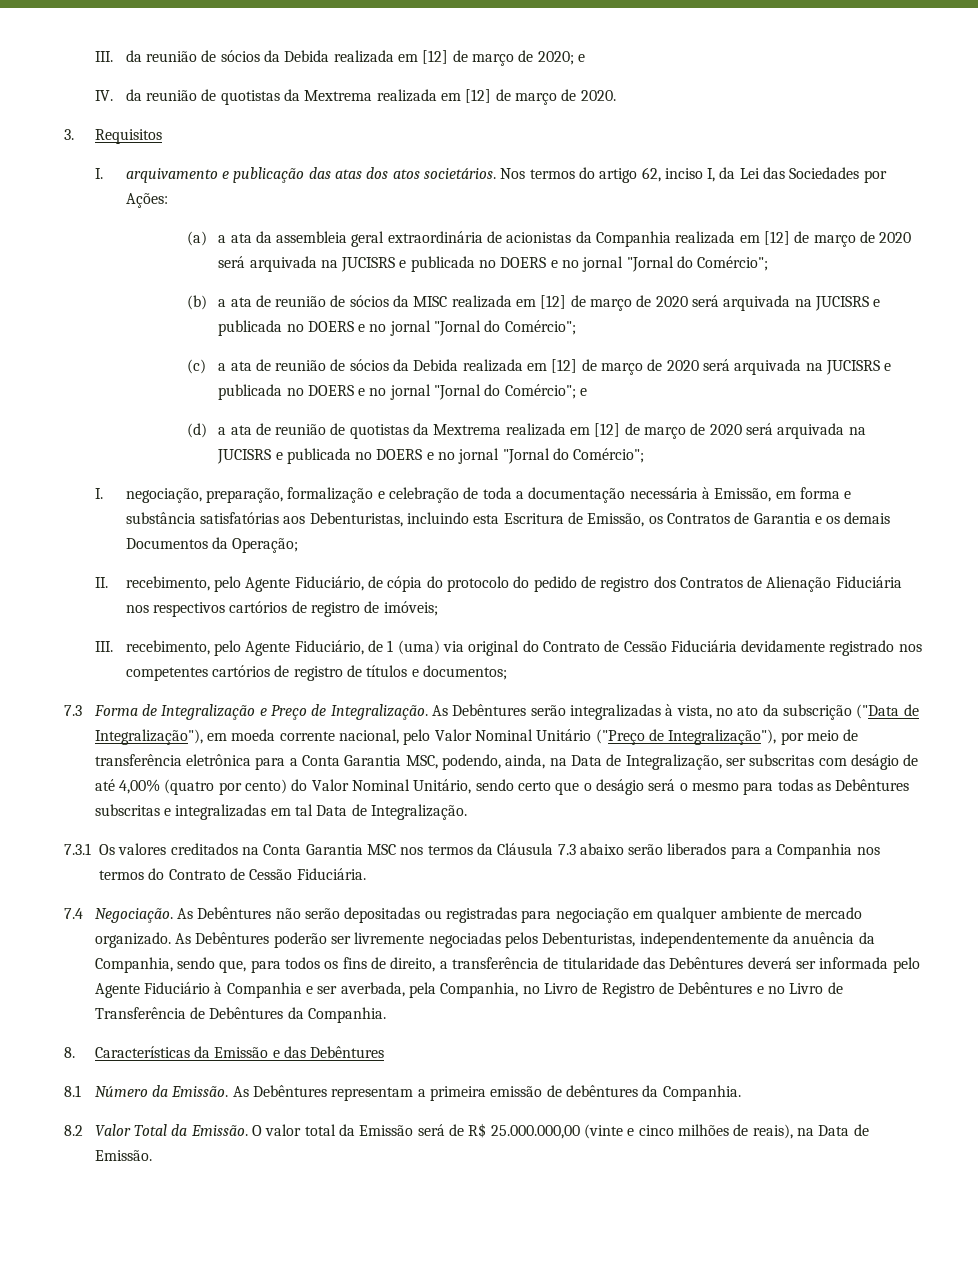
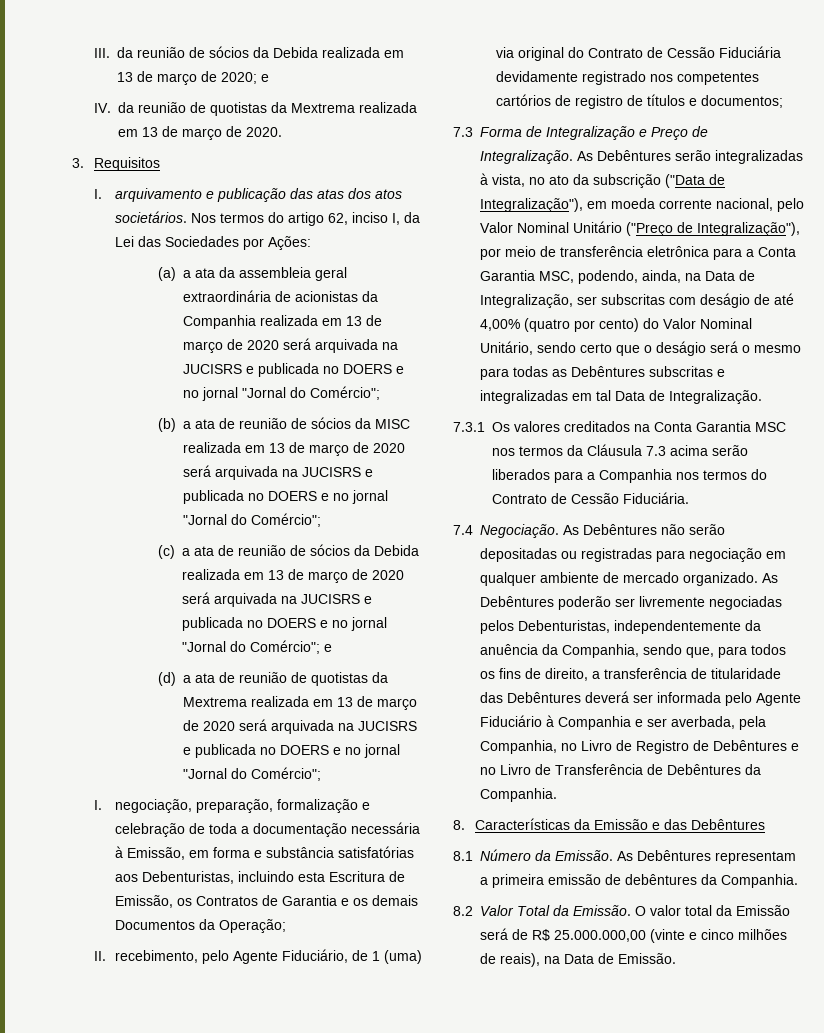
- III. da reunião de sócios da Debida realizada em [12] de março de 2020; e
+ III. da reunião de sócios da Debida realizada em 13 de março de 2020; e
- IV. da reunião de quotistas da Mextrema realizada em [12] de março de 2020.
+ IV. da reunião de quotistas da Mextrema realizada em 13 de março de 2020.
- (a) a ata da assembleia geral extraordinária de acionistas da Companhia realizada em [12] de março de 2020 será arquivada na JUCISRS e publicada no DOERS e no jornal "Jornal do Comércio";
+ (a) a ata da assembleia geral extraordinária de acionistas da Companhia realizada em 13 de março de 2020 será arquivada na JUCISRS e publicada no DOERS e no jornal "Jornal do Comércio";
- (b) a ata de reunião de sócios da MISC realizada em [12] de março de 2020 será arquivada na JUCISRS e publicada no DOERS e no jornal "Jornal do Comércio";
+ (b) a ata de reunião de sócios da MISC realizada em 13 de março de 2020 será arquivada na JUCISRS e publicada no DOERS e no jornal "Jornal do Comércio";
- (c) a ata de reunião de sócios da Debida realizada em [12] de março de 2020 será arquivada na JUCISRS e publicada no DOERS e no jornal "Jornal do Comércio"; e
+ (c) a ata de reunião de sócios da Debida realizada em 13 de março de 2020 será arquivada na JUCISRS e publicada no DOERS e no jornal "Jornal do Comércio"; e
- (d) a ata de reunião de quotistas da Mextrema realizada em [12] de março de 2020 será arquivada na JUCISRS e publicada no DOERS e no jornal "Jornal do Comércio";
+ (d) a ata de reunião de quotistas da Mextrema realizada em 13 de março de 2020 será arquivada na JUCISRS e publicada no DOERS e no jornal "Jornal do Comércio";
- II. recebimento, pelo Agente Fiduciário, de cópia do protocolo do pedido de registro dos Contratos de Alienação Fiduciária nos respectivos cartórios de registro de imóveis;
- III. recebimento, pelo Agente Fiduciário, de 1 (uma) via original do Contrato de Cessão Fiduciária devidamente registrado nos competentes cartórios de registro de títulos e documentos;
+ II. recebimento, pelo Agente Fiduciário, de 1 (uma) via original do Contrato de Cessão Fiduciária devidamente registrado nos competentes cartórios de registro de títulos e documentos;
- 7.3.1 Os valores creditados na Conta Garantia MSC nos termos da Cláusula 7.3 abaixo serão liberados para a Companhia nos termos do Contrato de Cessão Fiduciária.
+ 7.3.1 Os valores creditados na Conta Garantia MSC nos termos da Cláusula 7.3 acima serão liberados para a Companhia nos termos do Contrato de Cessão Fiduciária.

